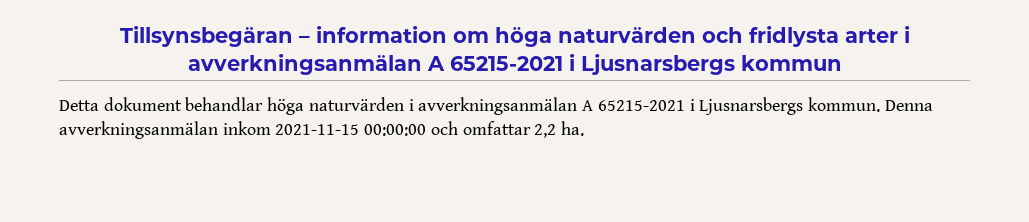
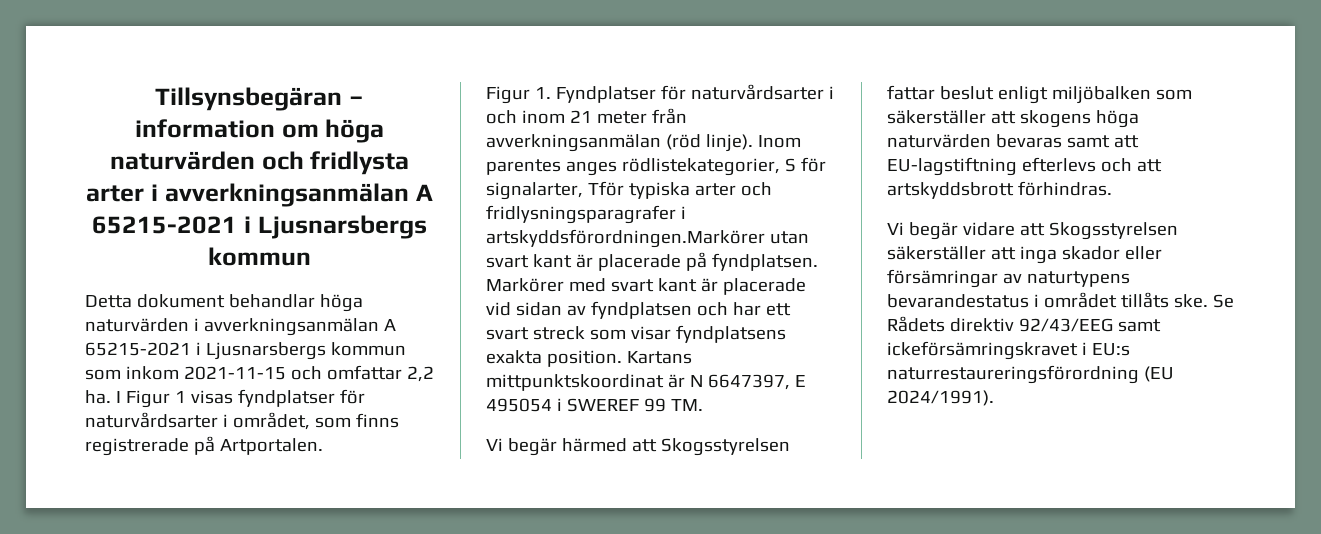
- Detta dokument behandlar höga naturvärden i avverkningsanmälan A 65215-2021 i Ljusnarsbergs kommun. Denna avverkningsanmälan inkom 2021-11-15 00:00:00 och omfattar 2,2 ha.
+ Detta dokument behandlar höga naturvärden i avverkningsanmälan A 65215-2021 i Ljusnarsbergs kommun som inkom 2021-11-15 och omfattar 2,2 ha.
+ I Figur 1 visas fyndplatser för naturvårdsarter i området, som finns registrerade på Artportalen.
+ Figur 1. Fyndplatser för naturvårdsarter i och inom 21 meter från avverkningsanmälan (röd linje). Inom parentes anges rödlistekategorier, S för signalarter, Tför typiska arter och fridlysningsparagrafer i artskyddsförordningen.Markörer utan svart kant är placerade på fyndplatsen. Markörer med svart kant är placerade vid sidan av fyndplatsen och har ett svart streck som visar fyndplatsens exakta position. Kartans mittpunktskoordinat är N 6647397, E 495054 i SWEREF 99 TM.
+ Vi begär härmed att Skogsstyrelsen fattar beslut enligt miljöbalken som säkerställer att skogens höga naturvärden bevaras samt att EU-lagstiftning efterlevs och att artskyddsbrott förhindras.
+ Vi begär vidare att Skogsstyrelsen säkerställer att inga skador eller försämringar av naturtypens bevarandestatus i området tillåts ske. Se Rådets direktiv 92/43/EEG samt ickeförsämringskravet i EU:s naturrestaureringsförordning (EU 2024/1991).

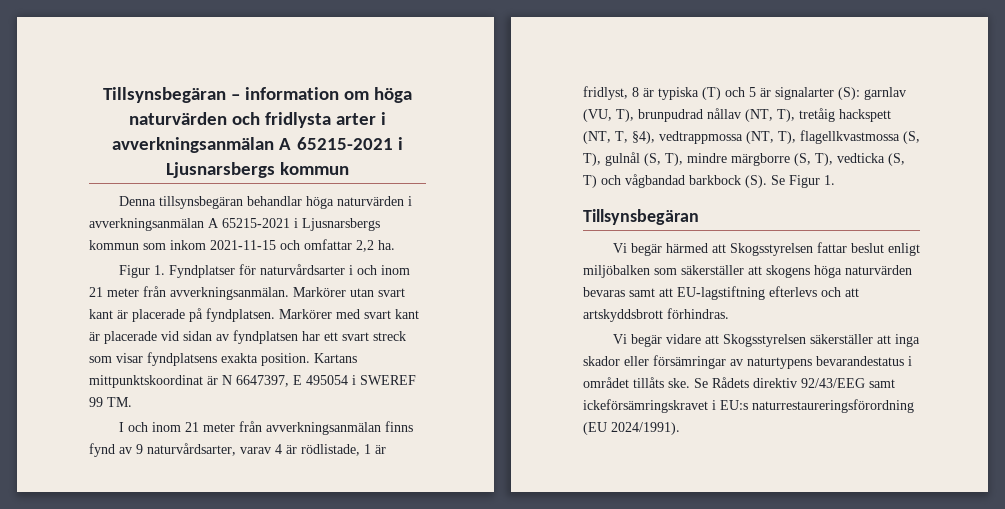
- Detta dokument behandlar höga naturvärden i avverkningsanmälan A 65215-2021 i Ljusnarsbergs kommun som inkom 2021-11-15 och omfattar 2,2 ha. I Figur 1 visas fyndplatser för naturvårdsarter i området, som finns registrerade på Artportalen.
+ Denna tillsynsbegäran behandlar höga naturvärden i avverkningsanmälan A 65215-2021 i Ljusnarsbergs kommun som inkom 2021-11-15 och omfattar 2,2 ha.
- Figur 1. Fyndplatser för naturvårdsarter i och inom 21 meter från avverkningsanmälan (röd linje). Inom parentes anges rödlistekategorier, S för signalarter, Tför typiska arter och fridlysningsparagrafer i artskyddsförordningen.Markörer utan svart kant är placerade på fyndplatsen.
+ Figur 1. Fyndplatser för naturvårdsarter i och inom 21 meter från avverkningsanmälan. Markörer utan svart kant är placerade på fyndplatsen.
- Markörer med svart kant är placerade vid sidan av fyndplatsen och har ett svart streck som visar fyndplatsens exakta position.
+ Markörer med svart kant är placerade vid sidan av fyndplatsen har ett svart streck som visar fyndplatsens exakta position.
+ I och inom 21 meter från avverkningsanmälan finns fynd av 9 naturvårdsarter, varav 4 är rödlistade, 1 är fridlyst, 8 är typiska (T) och 5 är signalarter (S): garnlav (VU, T), brunpudrad nållav (NT, T), tretåig hackspett (NT, T, §4), vedtrappmossa (NT, T), flagellkvastmossa (S, T), gulnål (S, T), mindre märgborre (S, T), vedticka (S, T) och vågbandad barkbock (S). Se Figur 1.
+ Tillsynsbegäran

